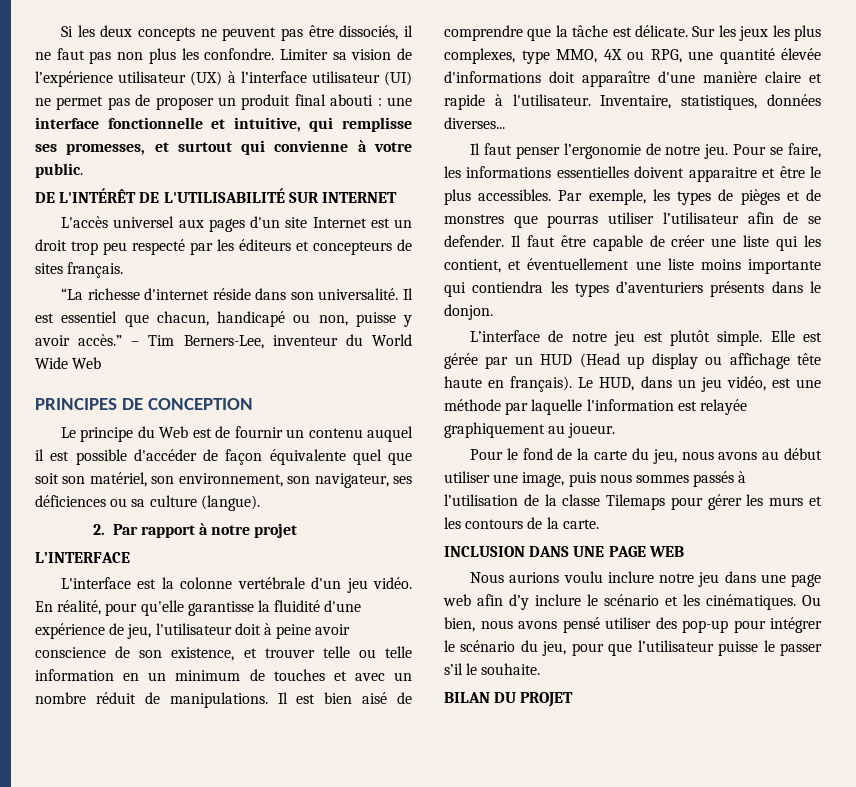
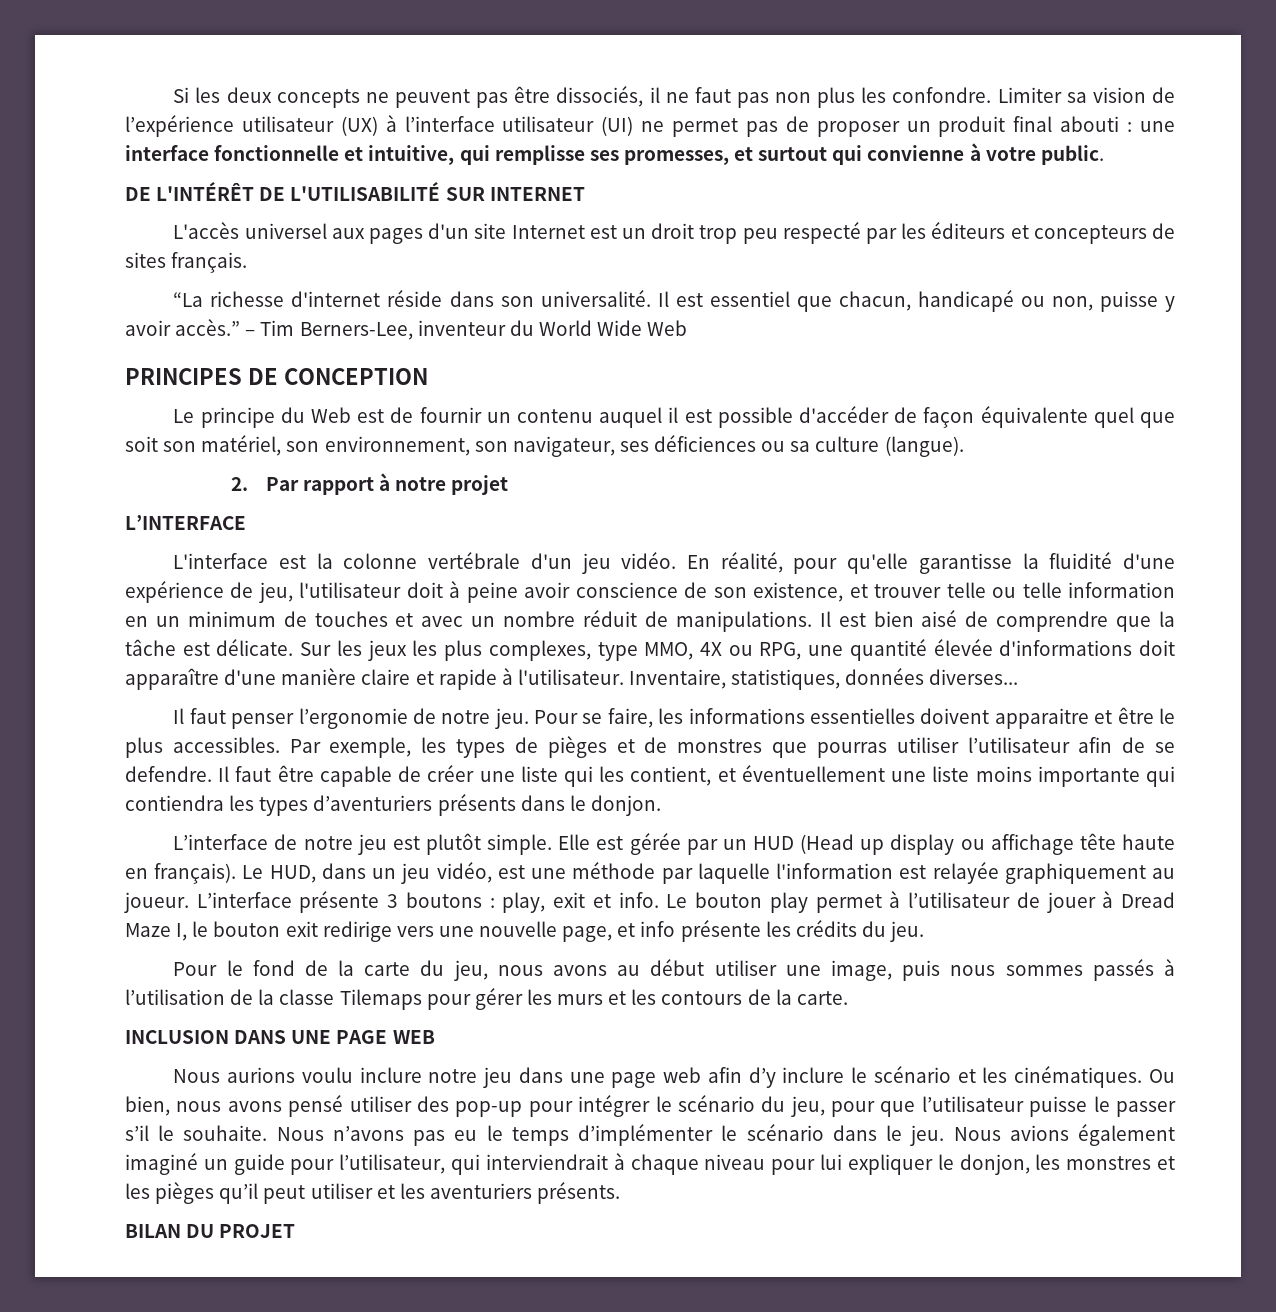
- Par exemple, les types de pièges et de monstres que pourras utiliser l’utilisateur afin de se defender.
+ Par exemple, les types de pièges et de monstres que pourras utiliser l’utilisateur afin de se defendre.
+ L’interface présente 3 boutons : play, exit et info. Le bouton play permet à l’utilisateur de jouer à Dread Maze I, le bouton exit redirige vers une nouvelle page, et info présente les crédits du jeu.
+ Nous n’avons pas eu le temps d’implémenter le scénario dans le jeu. Nous avions également imaginé un guide pour l’utilisateur, qui interviendrait à chaque niveau pour lui expliquer le donjon, les monstres et les pièges qu’il peut utiliser et les aventuriers présents.

